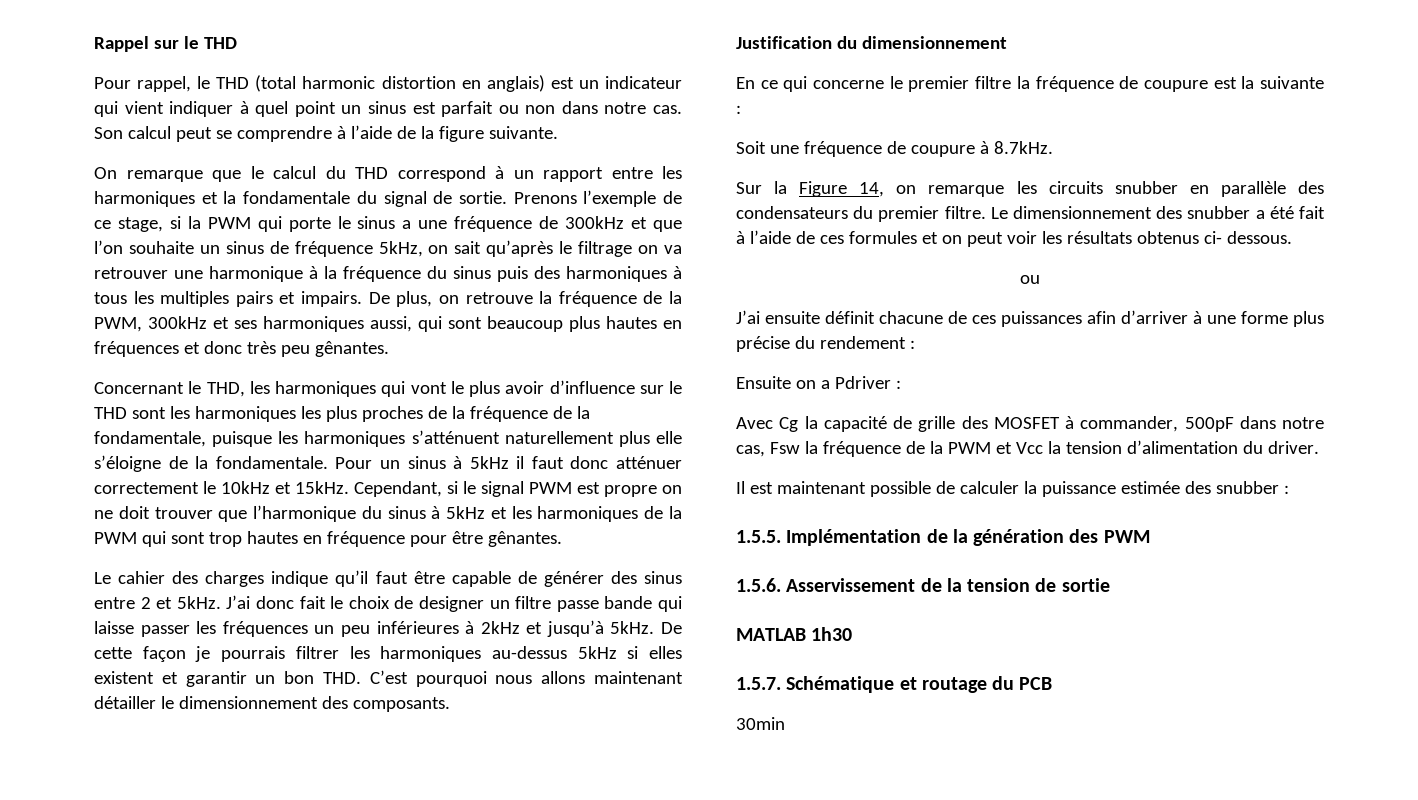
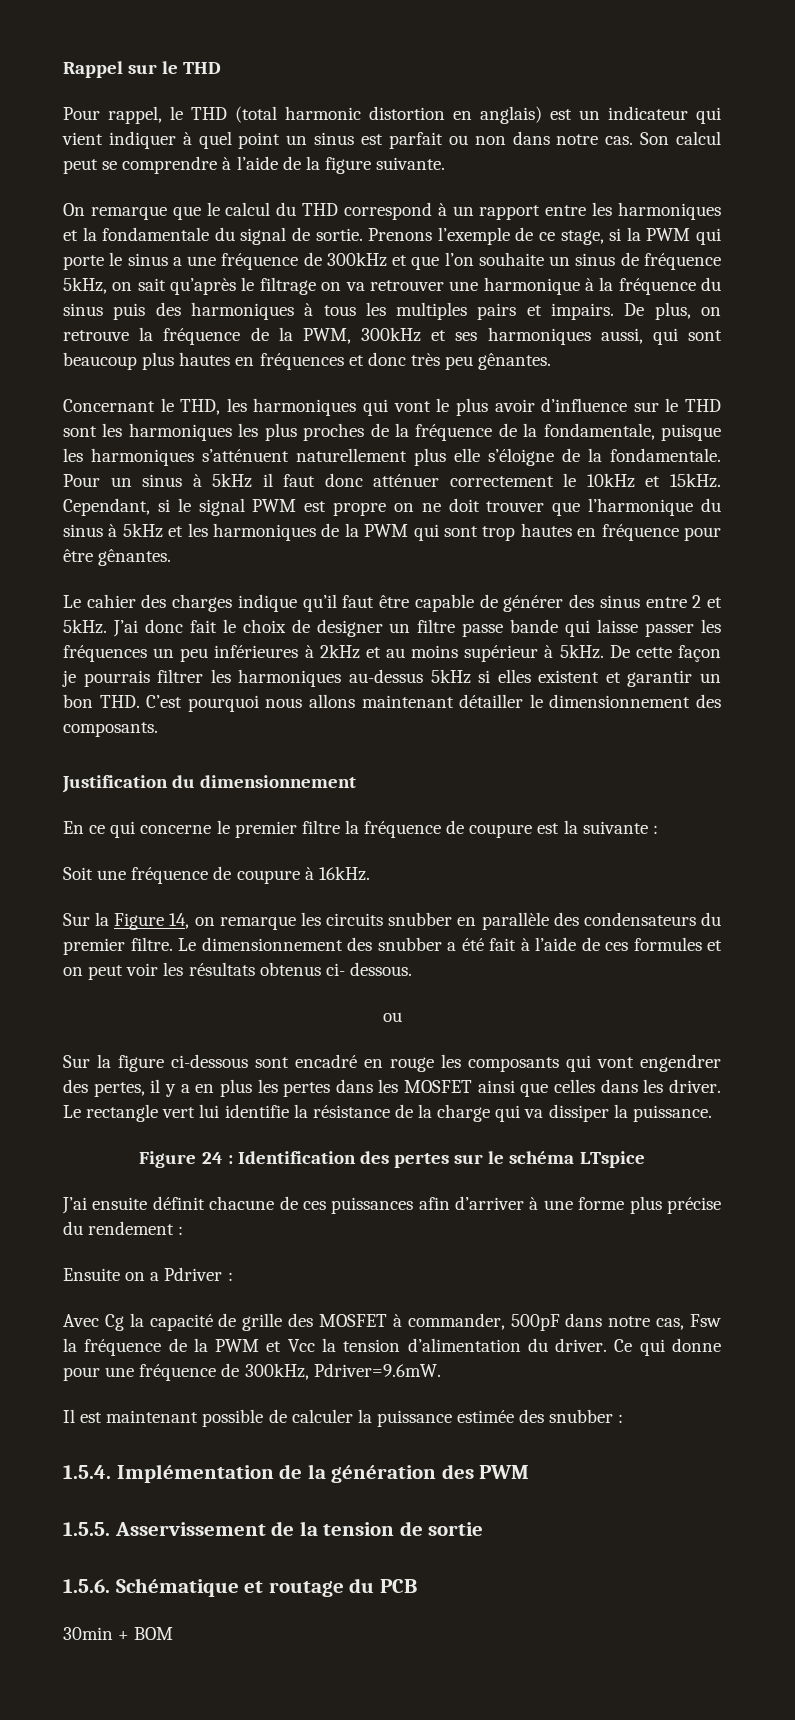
- J’ai donc fait le choix de designer un filtre passe bande qui laisse passer les fréquences un peu inférieures à 2kHz et jusqu’à 5kHz.
+ J’ai donc fait le choix de designer un filtre passe bande qui laisse passer les fréquences un peu inférieures à 2kHz et au moins supérieur à 5kHz.
- Soit une fréquence de coupure à 8.7kHz.
+ Soit une fréquence de coupure à 16kHz.
+ Sur la figure ci-dessous sont encadré en rouge les composants qui vont engendrer des pertes, il y a en plus les pertes dans les MOSFET ainsi que celles dans les driver. Le rectangle vert lui identifie la résistance de la charge qui va dissiper la puissance.
+ Figure 24 : Identification des pertes sur le schéma LTspice
+ Ce qui donne pour une fréquence de 300kHz, Pdriver=9.6mW.
- 1.5.5. Implémentation de la génération des PWM
+ 1.5.4. Implémentation de la génération des PWM
- 1.5.6. Asservissement de la tension de sortie
+ 1.5.5. Asservissement de la tension de sortie
- MATLAB 1h30
- 1.5.7. Schématique et routage du PCB
+ 1.5.6. Schématique et routage du PCB
- 30min
+ 30min + BOM

